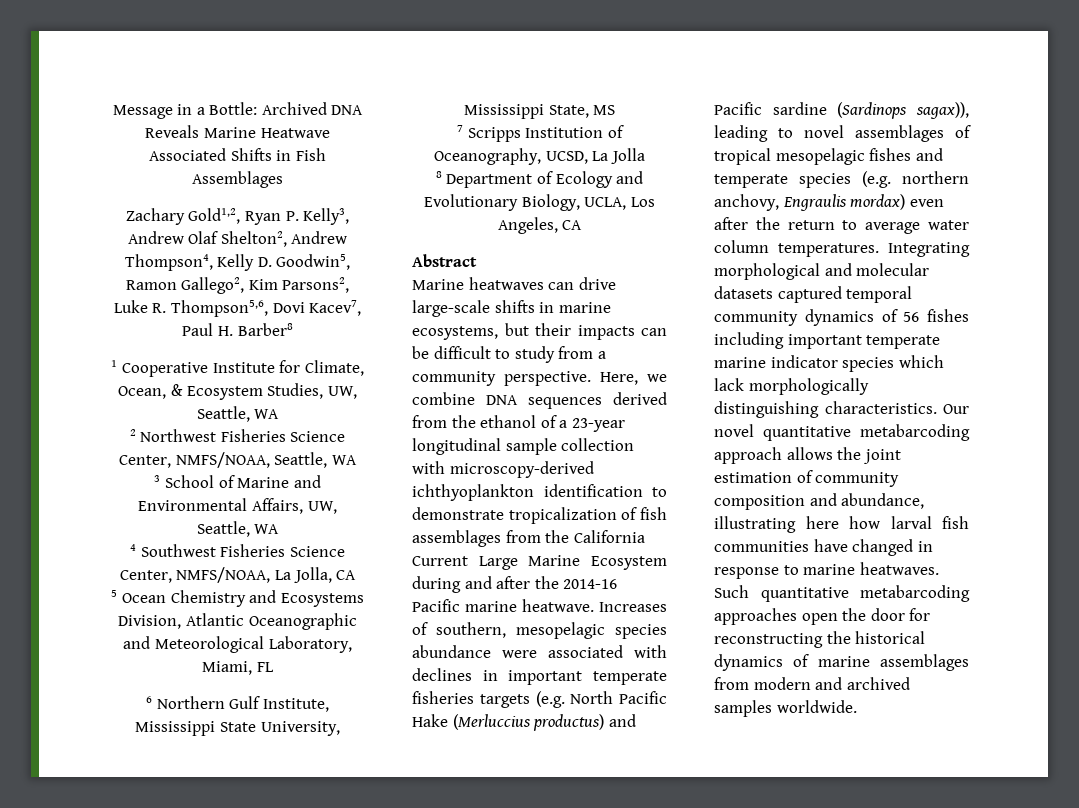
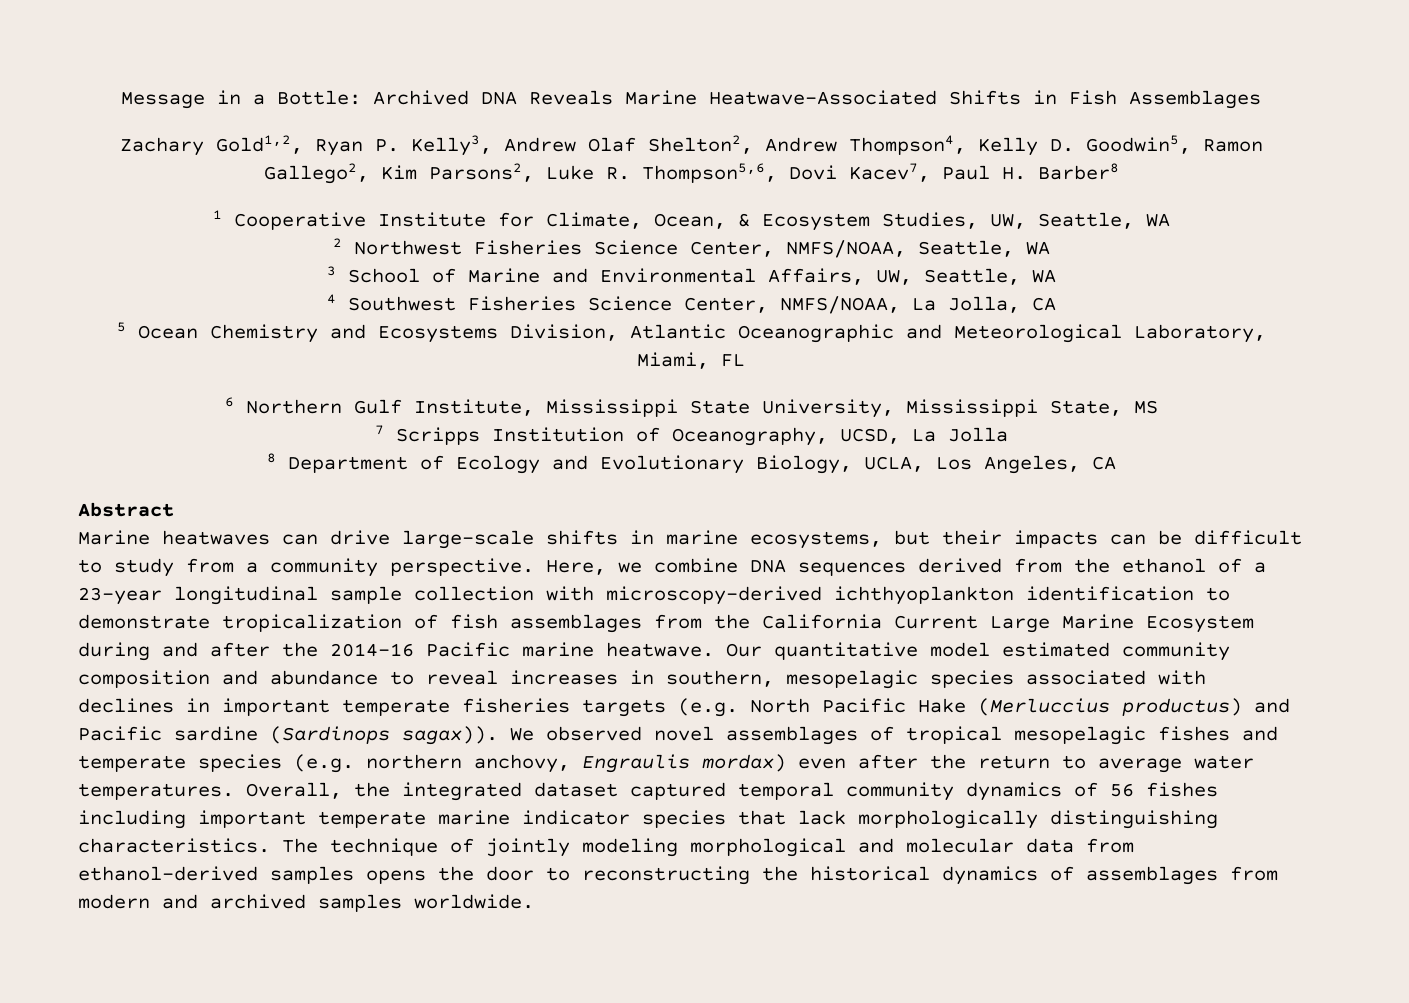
- Message in a Bottle: Archived DNA Reveals Marine Heatwave Associated Shifts in Fish Assemblages
+ Message in a Bottle: Archived DNA Reveals Marine Heatwave-Associated Shifts in Fish Assemblages
- Increases of southern, mesopelagic species abundance were associated with declines in important temperate fisheries targets (e.g. North Pacific Hake (Merluccius productus) and Pacific sardine (Sardinops sagax)), leading to novel assemblages of tropical mesopelagic fishes and temperate species (e.g. northern anchovy, Engraulis mordax) even after the return to average water column temperatures. Integrating morphological and molecular datasets captured temporal community dynamics of 56 fishes including important temperate marine indicator species which lack morphologically distinguishing characteristics.
+ Our quantitative model estimated community composition and abundance to reveal increases in southern, mesopelagic species associated with declines in important temperate fisheries targets (e.g. North Pacific Hake (Merluccius productus) and Pacific sardine (Sardinops sagax)). We observed novel assemblages of tropical mesopelagic fishes and temperate species (e.g. northern anchovy, Engraulis mordax) even after the return to average water temperatures. Overall, the integrated dataset captured temporal community dynamics of 56 fishes including important temperate marine indicator species that lack morphologically distinguishing characteristics.
- Our novel quantitative metabarcoding approach allows the joint estimation of community composition and abundance, illustrating here how larval fish communities have changed in response to marine heatwaves. Such quantitative metabarcoding approaches open the door for reconstructing the historical dynamics of marine assemblages from modern and archived samples worldwide.
+ The technique of jointly modeling morphological and molecular data from ethanol-derived samples opens the door to reconstructing the historical dynamics of assemblages from modern and archived samples worldwide.

